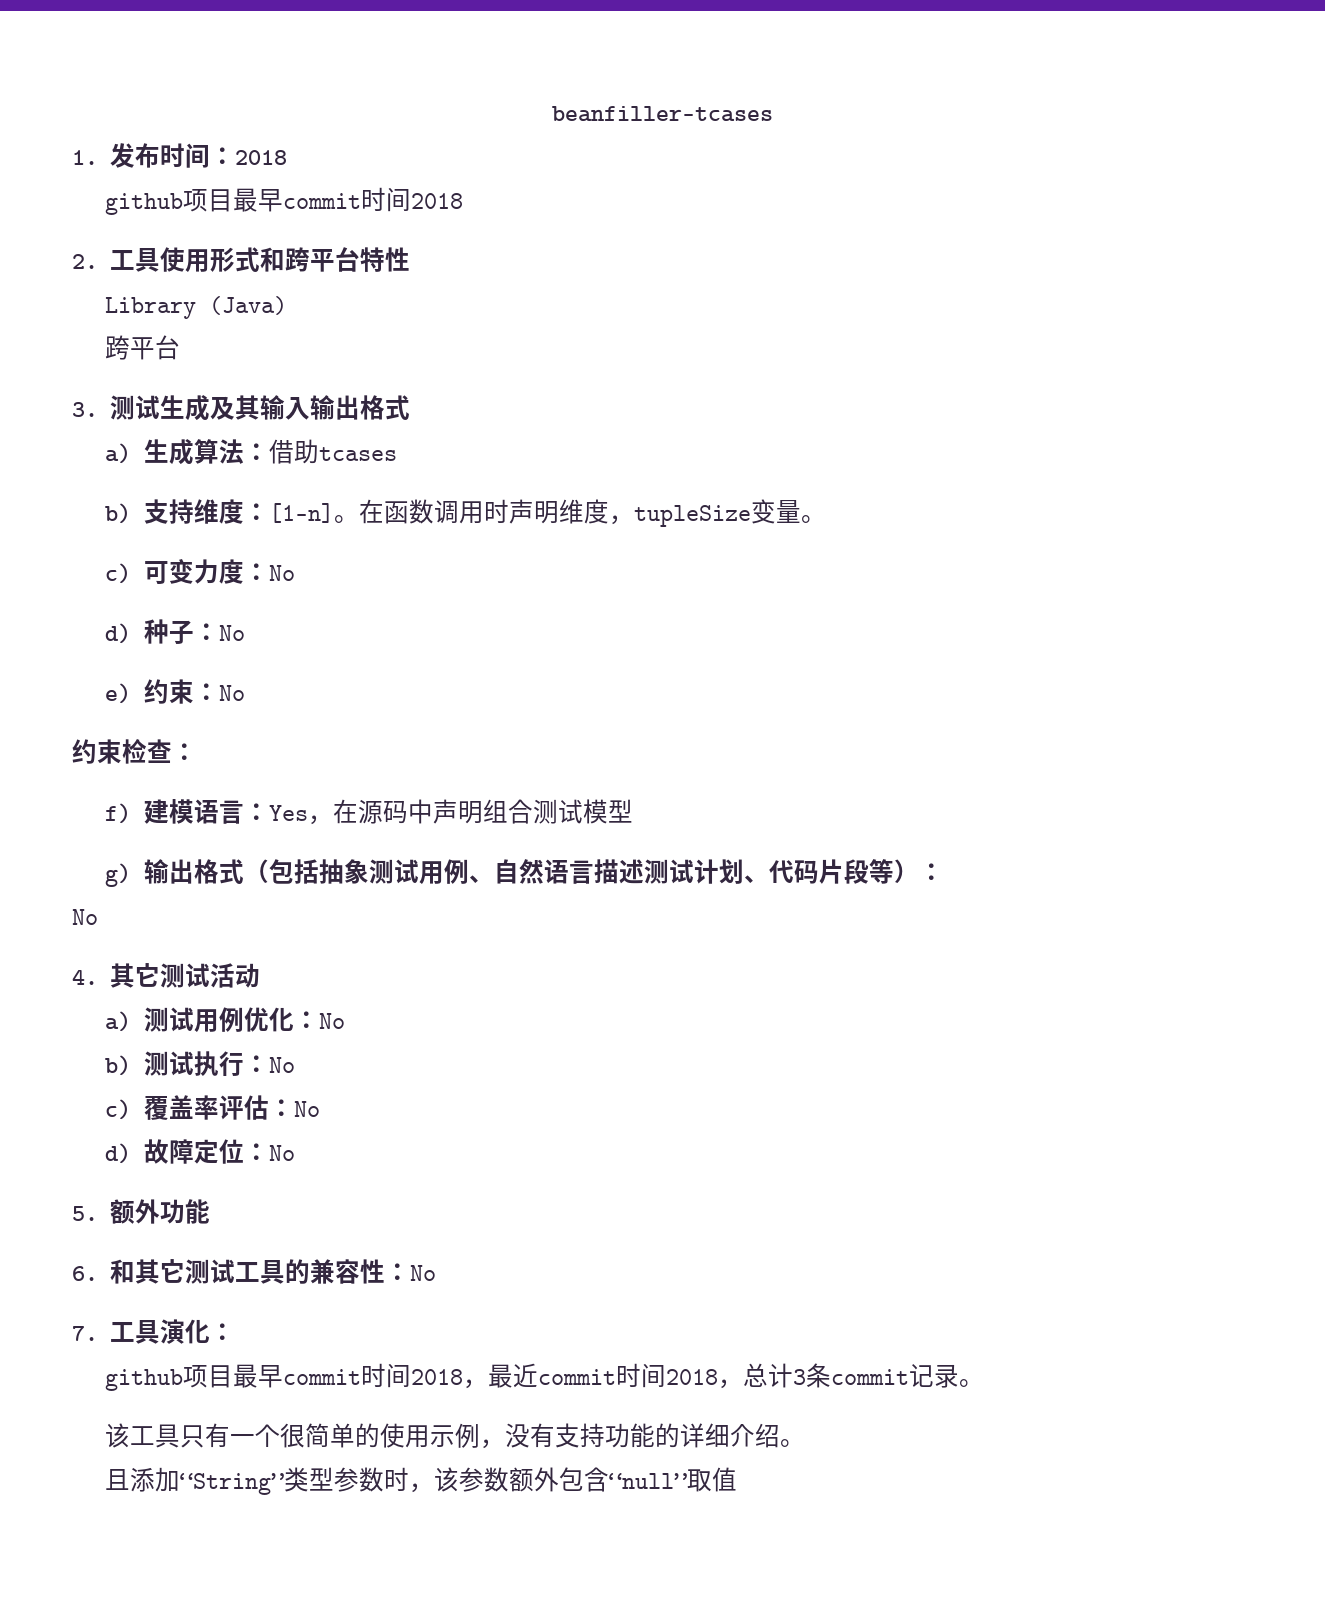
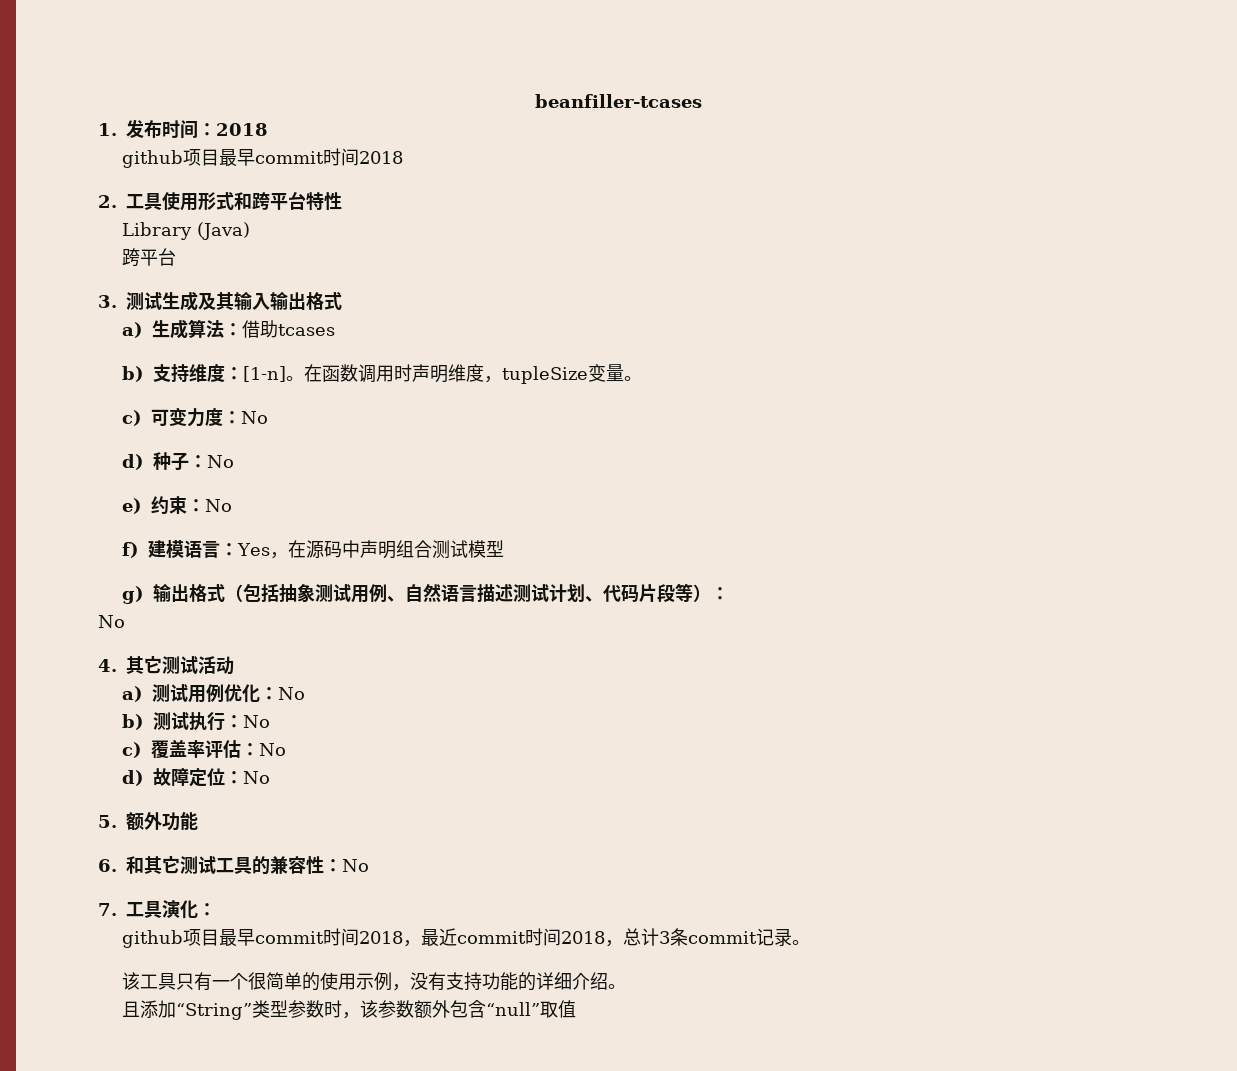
- 约束检查：

